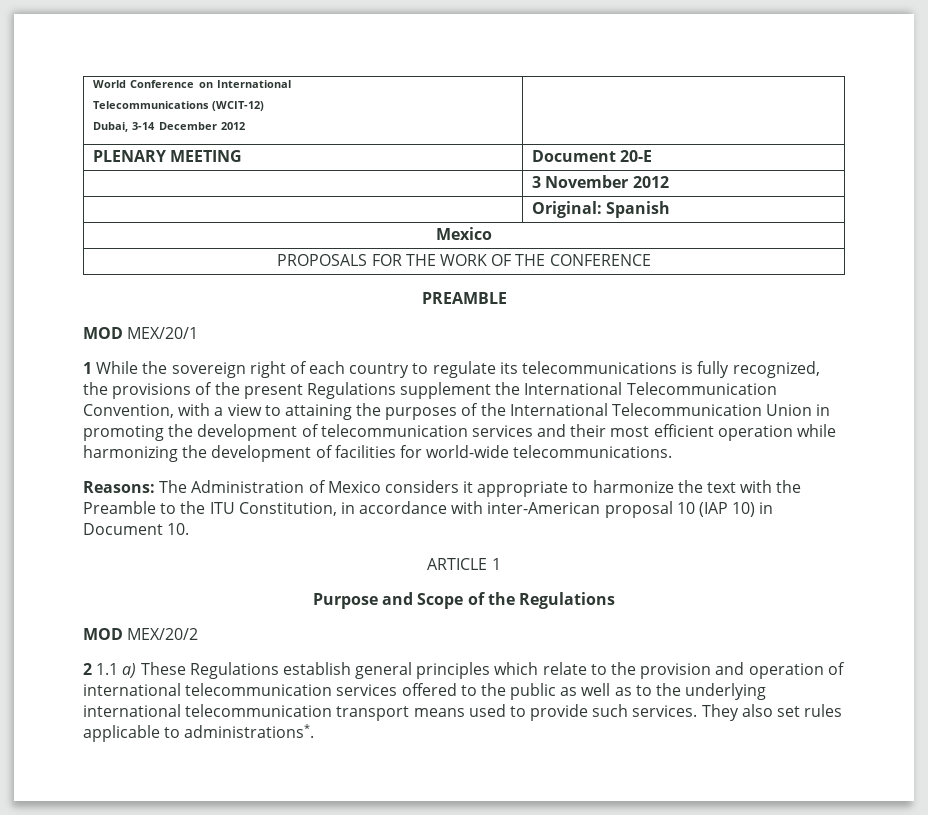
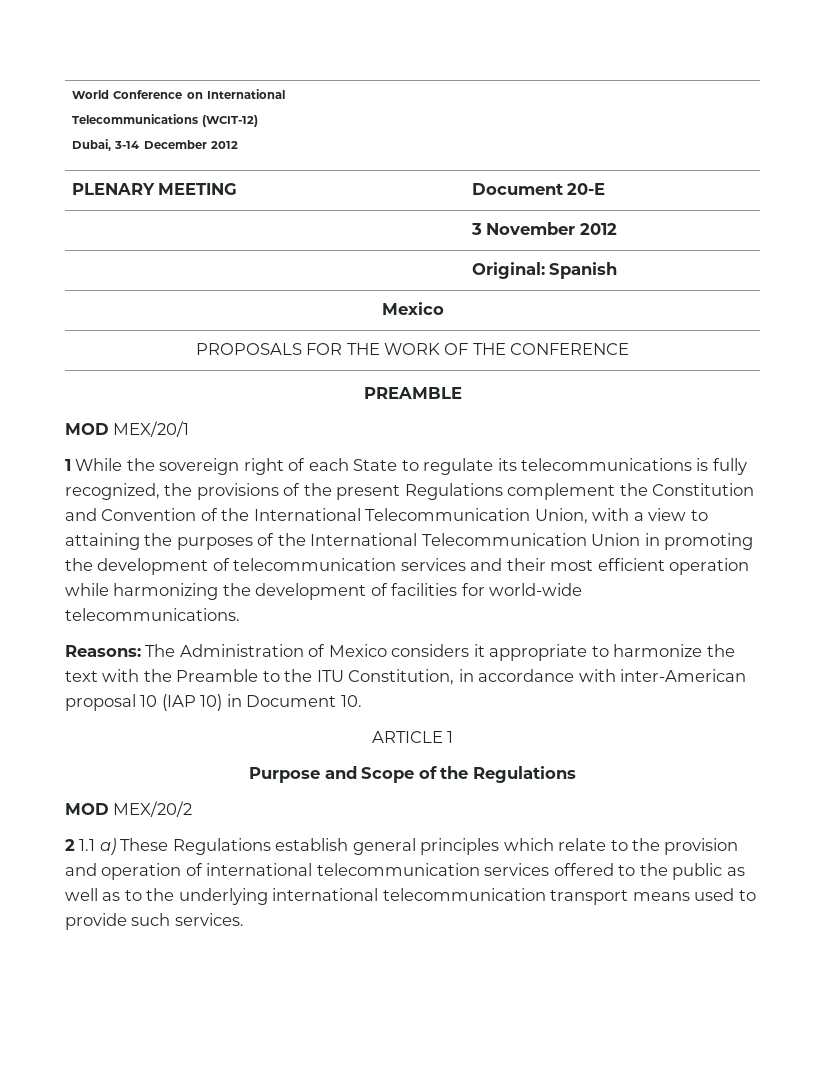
- 1 While the sovereign right of each country to regulate its telecommunications is fully recognized, the provisions of the present Regulations supplement the International Telecommunication Convention, with a view to attaining the purposes of the International Telecommunication Union in promoting the development of telecommunication services and their most efficient operation while harmonizing the development of facilities for world-wide telecommunications.
+ 1 While the sovereign right of each State to regulate its telecommunications is fully recognized, the provisions of the present Regulations complement the Constitution and Convention of the International Telecommunication Union, with a view to attaining the purposes of the International Telecommunication Union in promoting the development of telecommunication services and their most efficient operation while harmonizing the development of facilities for world-wide telecommunications.
- They also set rules applicable to administrations*.

